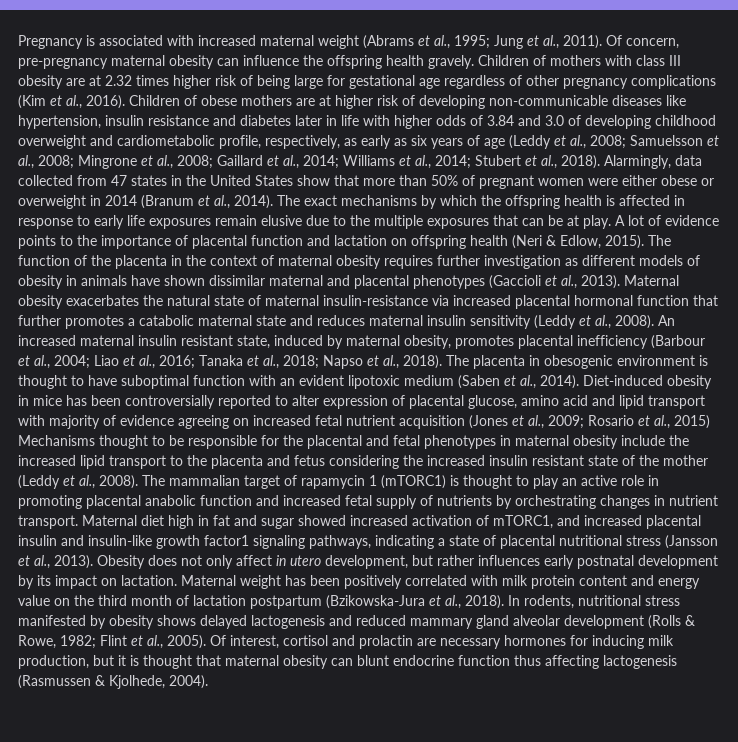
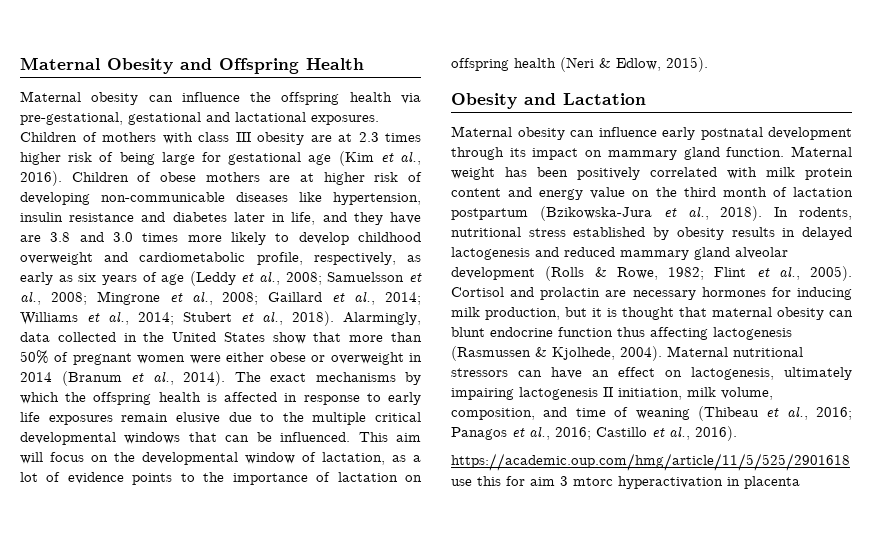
- Pregnancy is associated with increased maternal weight (Abrams et al., 1995; Jung et al., 2011). Of concern, pre-pregnancy maternal obesity can influence the offspring health gravely.
+ Maternal Obesity and Offspring Health
+ Maternal obesity can influence the offspring health via pre-gestational, gestational and lactational exposures.
- Children of mothers with class III obesity are at 2.32 times higher risk of being large for gestational age regardless of other pregnancy complications (Kim et al., 2016).
+ Children of mothers with class III obesity are at 2.3 times higher risk of being large for gestational age (Kim et al., 2016).
- Children of obese mothers are at higher risk of developing non-communicable diseases like hypertension, insulin resistance and diabetes later in life with higher odds of 3.84 and 3.0 of developing childhood overweight and cardiometabolic profile, respectively, as early as six years of age (Leddy et al., 2008; Samuelsson et al., 2008; Mingrone et al., 2008; Gaillard et al., 2014; Williams et al., 2014; Stubert et al., 2018).
+ Children of obese mothers are at higher risk of developing non-communicable diseases like hypertension, insulin resistance and diabetes later in life, and they have are 3.8 and 3.0 times more likely to develop childhood overweight and cardiometabolic profile, respectively, as early as six years of age (Leddy et al., 2008; Samuelsson et al., 2008; Mingrone et al., 2008; Gaillard et al., 2014; Williams et al., 2014; Stubert et al., 2018).
- Alarmingly, data collected from 47 states in the United States show that more than 50% of pregnant women were either obese or overweight in 2014 (Branum et al., 2014).
+ Alarmingly, data collected in the United States show that more than 50% of pregnant women were either obese or overweight in 2014 (Branum et al., 2014).
- The exact mechanisms by which the offspring health is affected in response to early life exposures remain elusive due to the multiple exposures that can be at play. A lot of evidence points to the importance of placental function and lactation on offspring health (Neri & Edlow, 2015). The function of the placenta in the context of maternal obesity requires further investigation as different models of obesity in animals have shown dissimilar maternal and placental phenotypes (Gaccioli et al., 2013). Maternal obesity exacerbates the natural state of maternal insulin-resistance via increased placental hormonal function that further promotes a catabolic maternal state and reduces maternal insulin sensitivity (Leddy et al., 2008). An increased maternal insulin resistant state, induced by maternal obesity, promotes placental inefficiency (Barbour et al., 2004; Liao et al., 2016; Tanaka et al., 2018; Napso et al., 2018). The placenta in obesogenic environment is thought to have suboptimal function with an evident lipotoxic medium (Saben et al., 2014). Diet-induced obesity in mice has been controversially reported to alter expression of placental glucose, amino acid and lipid transport with majority of evidence agreeing on increased fetal nutrient acquisition (Jones et al., 2009; Rosario et al., 2015) Mechanisms thought to be responsible for the placental and fetal phenotypes in maternal obesity include the increased lipid transport to the placenta and fetus considering the increased insulin resistant state of the mother (Leddy et al., 2008). The mammalian target of rapamycin 1 (mTORC1) is thought to play an active role in promoting placental anabolic function and increased fetal supply of nutrients by orchestrating changes in nutrient transport. Maternal diet high in fat and sugar showed increased activation of mTORC1, and increased placental insulin and insulin-like growth factor1 signaling pathways, indicating a state of placental nutritional stress (Jansson et al., 2013). Obesity does not only affect in utero development, but rather influences early postnatal development by its impact on lactation.
+ The exact mechanisms by which the offspring health is affected in response to early life exposures remain elusive due to the multiple critical developmental windows that can be influenced. This aim will focus on the developmental window of lactation, as a lot of evidence points to the importance of lactation on offspring health (Neri & Edlow, 2015).
+ Obesity and Lactation
+ Maternal obesity can influence early postnatal development through its impact on mammary gland function.
- In rodents, nutritional stress manifested by obesity shows delayed lactogenesis and reduced mammary gland alveolar development (Rolls & Rowe, 1982; Flint et al., 2005).
+ In rodents, nutritional stress established by obesity results in delayed lactogenesis and reduced mammary gland alveolar development (Rolls & Rowe, 1982; Flint et al., 2005).
- Of interest, cortisol and prolactin are necessary hormones for inducing milk production, but it is thought that maternal obesity can blunt endocrine function thus affecting lactogenesis (Rasmussen & Kjolhede, 2004).
+ Cortisol and prolactin are necessary hormones for inducing milk production, but it is thought that maternal obesity can blunt endocrine function thus affecting lactogenesis (Rasmussen & Kjolhede, 2004).
+ Maternal nutritional stressors can have an effect on lactogenesis, ultimately impairing lactogenesis II initiation, milk volume, composition, and time of weaning (Thibeau et al., 2016; Panagos et al., 2016; Castillo et al., 2016).
+ https://academic.oup.com/hmg/article/11/5/525/2901618 use this for aim 3 mtorc hyperactivation in placenta

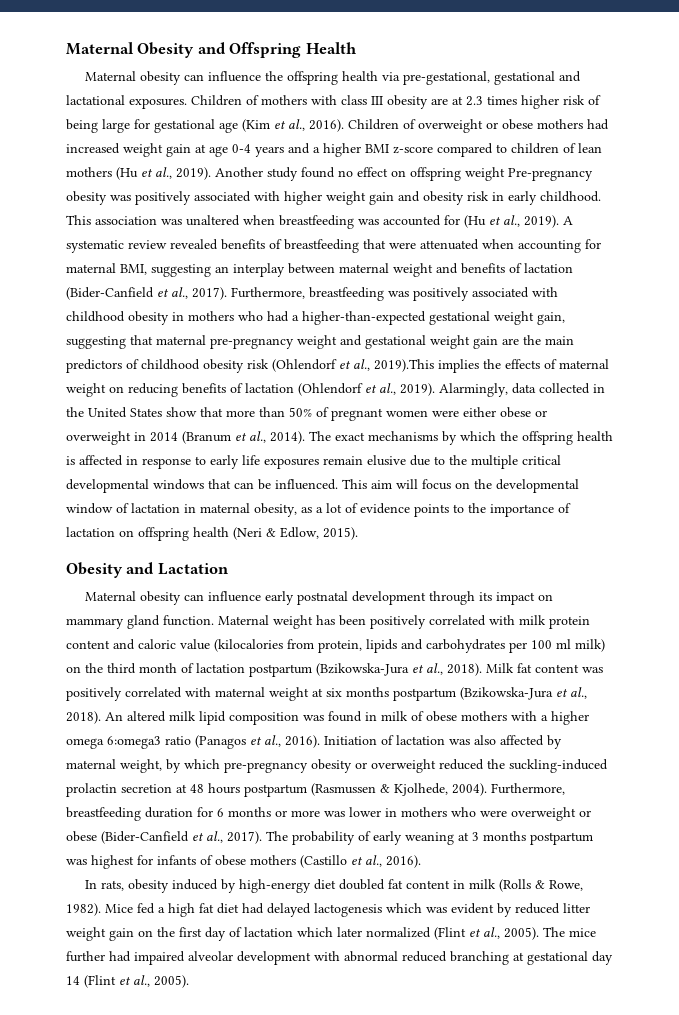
- Children of obese mothers are at higher risk of developing non-communicable diseases like hypertension, insulin resistance and diabetes later in life, and they have are 3.8 and 3.0 times more likely to develop childhood overweight and cardiometabolic profile, respectively, as early as six years of age (Leddy et al., 2008; Samuelsson et al., 2008; Mingrone et al., 2008; Gaillard et al., 2014; Williams et al., 2014; Stubert et al., 2018).
+ Children of overweight or obese mothers had increased weight gain at age 0-4 years and a higher BMI z-score compared to children of lean mothers (Hu et al., 2019). Another study found no effect on offspring weight Pre-pregnancy obesity was positively associated with higher weight gain and obesity risk in early childhood. This association was unaltered when breastfeeding was accounted for (Hu et al., 2019). A systematic review revealed benefits of breastfeeding that were attenuated when accounting for maternal BMI, suggesting an interplay between maternal weight and benefits of lactation (Bider-Canfield et al., 2017). Furthermore, breastfeeding was positively associated with childhood obesity in mothers who had a higher-than-expected gestational weight gain, suggesting that maternal pre-pregnancy weight and gestational weight gain are the main predictors of childhood obesity risk (Ohlendorf et al., 2019).This implies the effects of maternal weight on reducing benefits of lactation (Ohlendorf et al., 2019).
- This aim will focus on the developmental window of lactation, as a lot of evidence points to the importance of lactation on offspring health (Neri & Edlow, 2015).
+ This aim will focus on the developmental window of lactation in maternal obesity, as a lot of evidence points to the importance of lactation on offspring health (Neri & Edlow, 2015).
- Maternal weight has been positively correlated with milk protein content and energy value on the third month of lactation postpartum (Bzikowska-Jura et al., 2018).
+ Maternal weight has been positively correlated with milk protein content and caloric value (kilocalories from protein, lipids and carbohydrates per 100 ml milk) on the third month of lactation postpartum (Bzikowska-Jura et al., 2018).
- In rodents, nutritional stress established by obesity results in delayed lactogenesis and reduced mammary gland alveolar development (Rolls & Rowe, 1982; Flint et al., 2005). Cortisol and prolactin are necessary hormones for inducing milk production, but it is thought that maternal obesity can blunt endocrine function thus affecting lactogenesis (Rasmussen & Kjolhede, 2004). Maternal nutritional stressors can have an effect on lactogenesis, ultimately impairing lactogenesis II initiation, milk volume, composition, and time of weaning (Thibeau et al., 2016; Panagos et al., 2016; Castillo et al., 2016).
- https://academic.oup.com/hmg/article/11/5/525/2901618 use this for aim 3 mtorc hyperactivation in placenta
+ Milk fat content was positively correlated with maternal weight at six months postpartum (Bzikowska-Jura et al., 2018). An altered milk lipid composition was found in milk of obese mothers with a higher omega 6:omega3 ratio (Panagos et al., 2016). Initiation of lactation was also affected by maternal weight, by which pre-pregnancy obesity or overweight reduced the suckling-induced prolactin secretion at 48 hours postpartum (Rasmussen & Kjolhede, 2004). Furthermore, breastfeeding duration for 6 months or more was lower in mothers who were overweight or obese (Bider-Canfield et al., 2017). The probability of early weaning at 3 months postpartum was highest for infants of obese mothers (Castillo et al., 2016).
+ In rats, obesity induced by high-energy diet doubled fat content in milk (Rolls & Rowe, 1982). Mice fed a high fat diet had delayed lactogenesis which was evident by reduced litter weight gain on the first day of lactation which later normalized (Flint et al., 2005). The mice further had impaired alveolar development with abnormal reduced branching at gestational day 14 (Flint et al., 2005).

